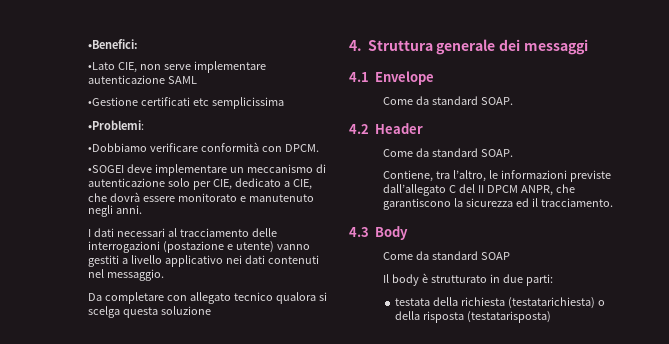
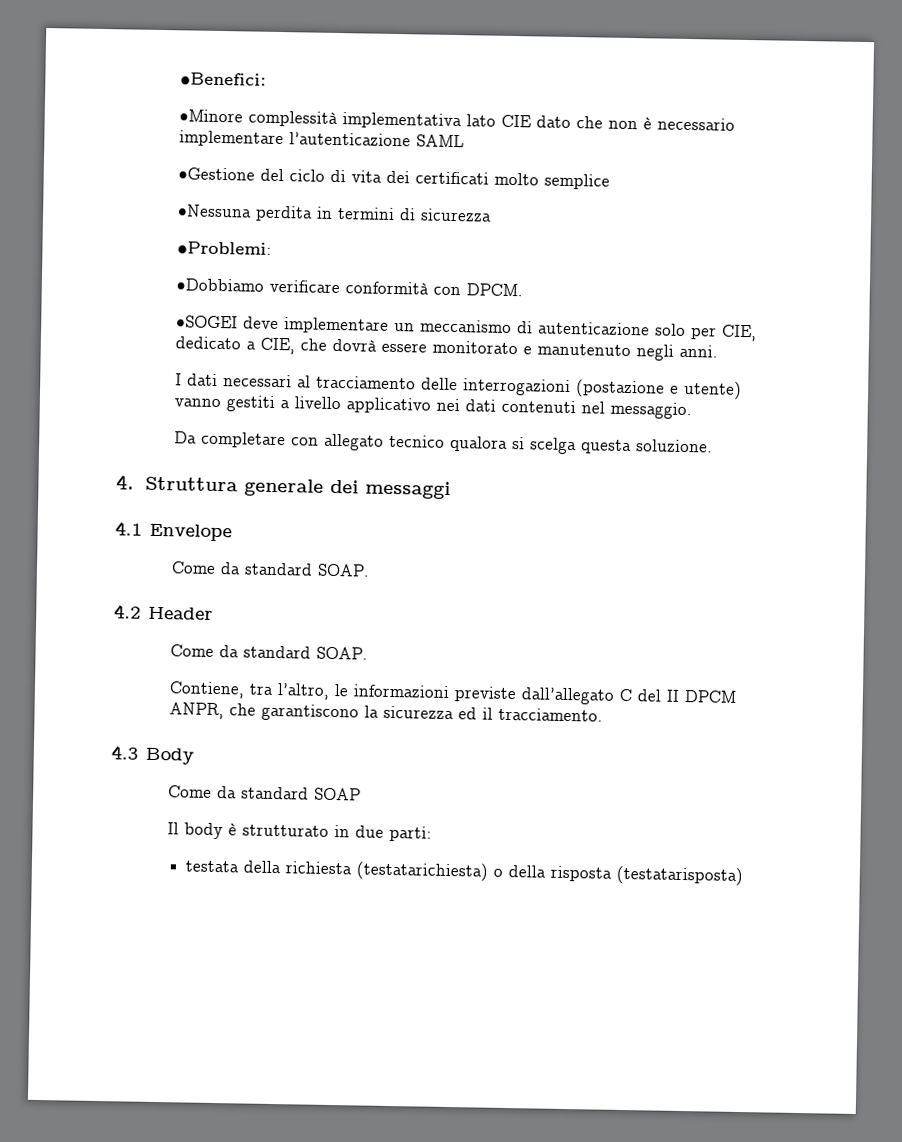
- •Lato CIE, non serve implementare autenticazione SAML
- •Gestione certificati etc semplicissima
+ •Minore complessità implementativa lato CIE dato che non è necessario implementare l’autenticazione SAML
+ •Gestione del ciclo di vita dei certificati molto semplice
+ •Nessuna perdita in termini di sicurezza
- Da completare con allegato tecnico qualora si scelga questa soluzione
+ Da completare con allegato tecnico qualora si scelga questa soluzione.

